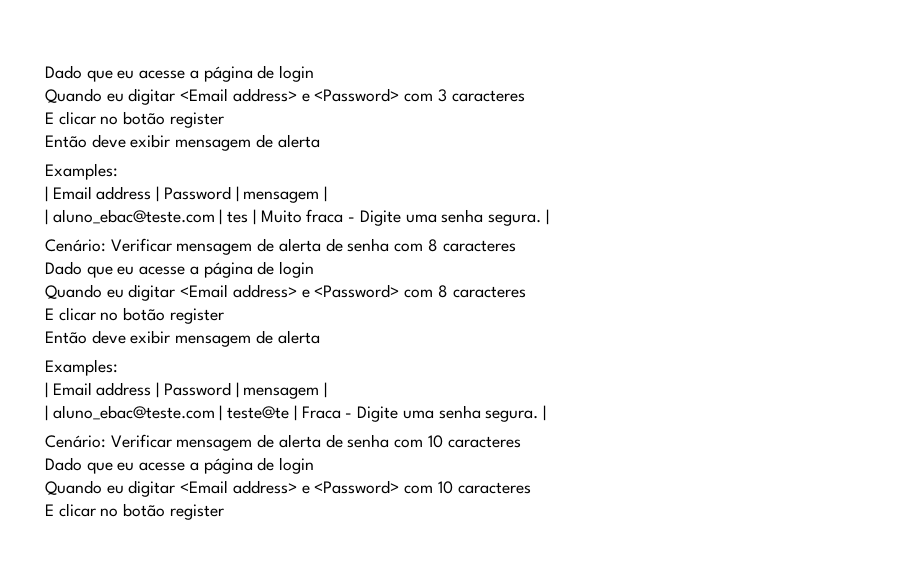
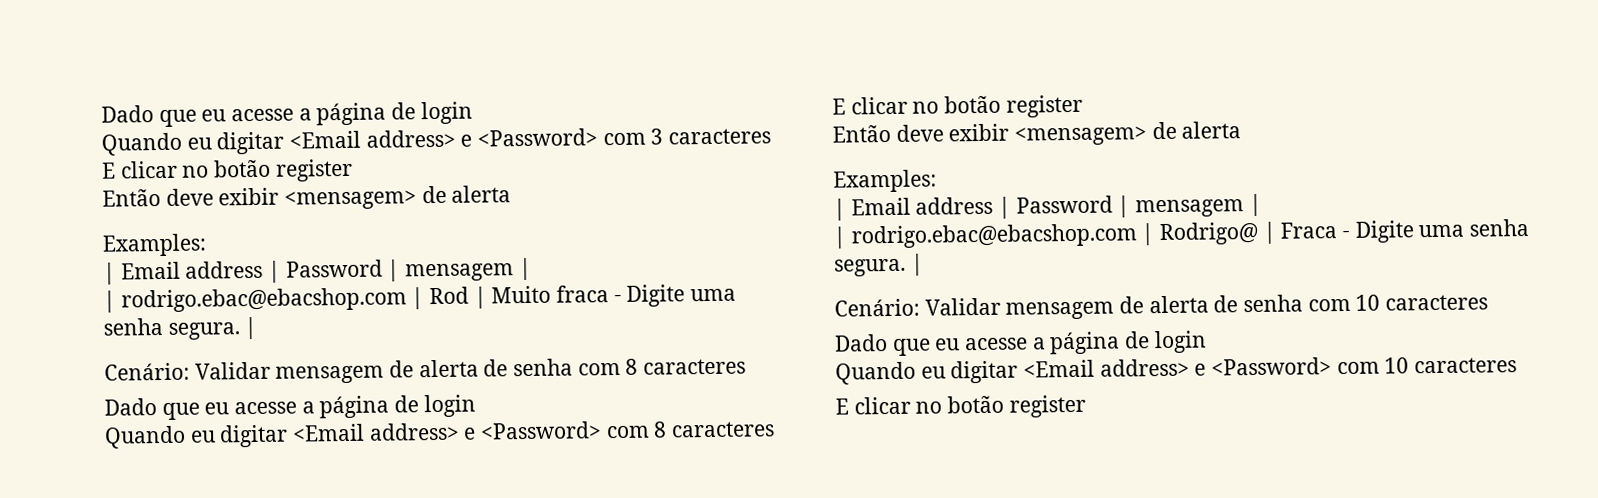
  Quando eu digitar <Email address> e <Password> com 3 caracteres
  E clicar no botão register
- Então deve exibir mensagem de alerta
+ Então deve exibir <mensagem> de alerta
- | aluno_ebac@teste.com | tes | Muito fraca - Digite uma senha segura.
+ | rodrigo.ebac@ebacshop.com | Rod | Muito fraca - Digite uma senha segura.
- Cenário: Verificar mensagem de alerta de senha com 8 caracteres
+ Cenário: Validar mensagem de alerta de senha com 8 caracteres
  Quando eu digitar <Email address> e <Password> com 8 caracteres
  E clicar no botão register
- Então deve exibir mensagem de alerta
+ Então deve exibir <mensagem> de alerta
- | aluno_ebac@teste.com | teste@te | Fraca - Digite uma senha segura.
+ | rodrigo.ebac@ebacshop.com | Rodrigo@ | Fraca - Digite uma senha segura.
- Cenário: Verificar mensagem de alerta de senha com 10 caracteres
+ Cenário: Validar mensagem de alerta de senha com 10 caracteres

